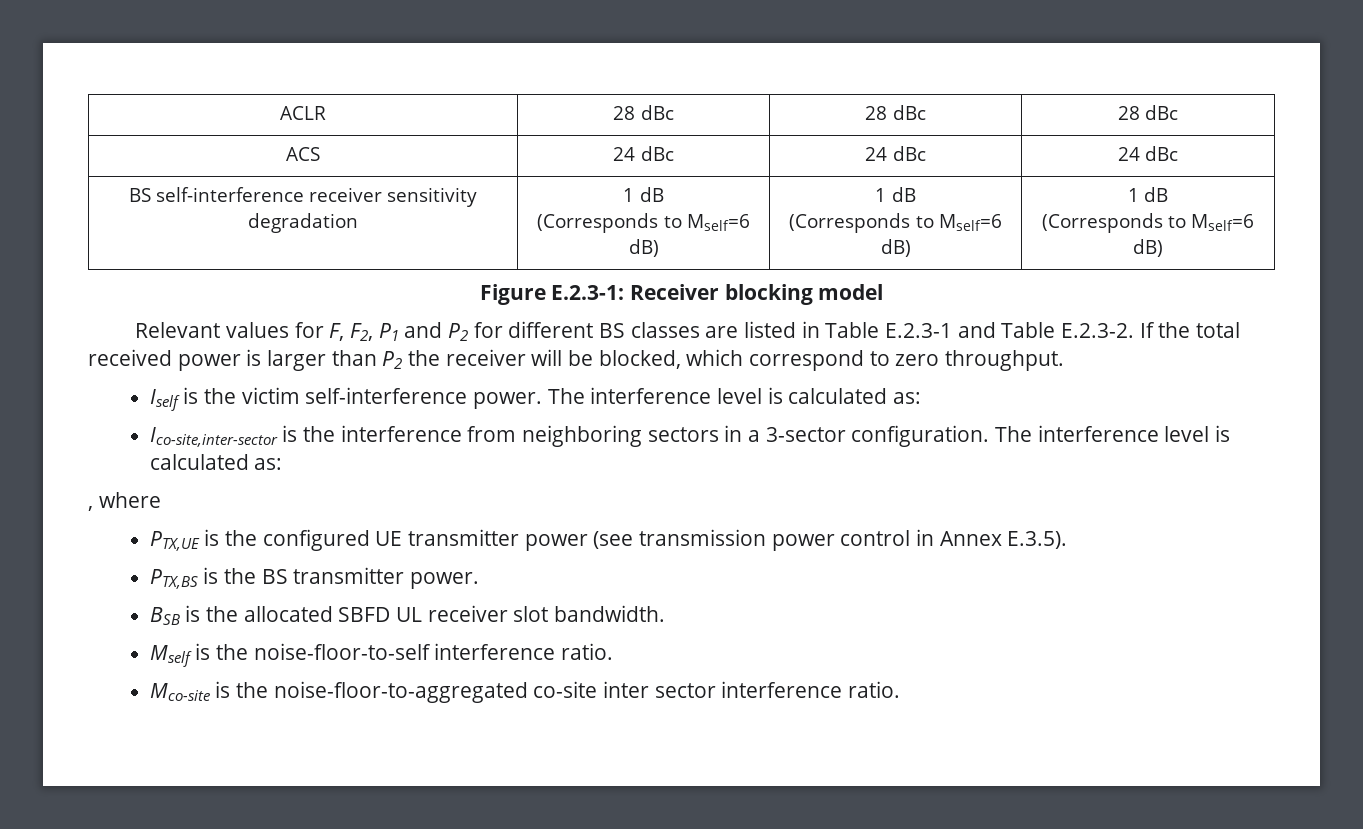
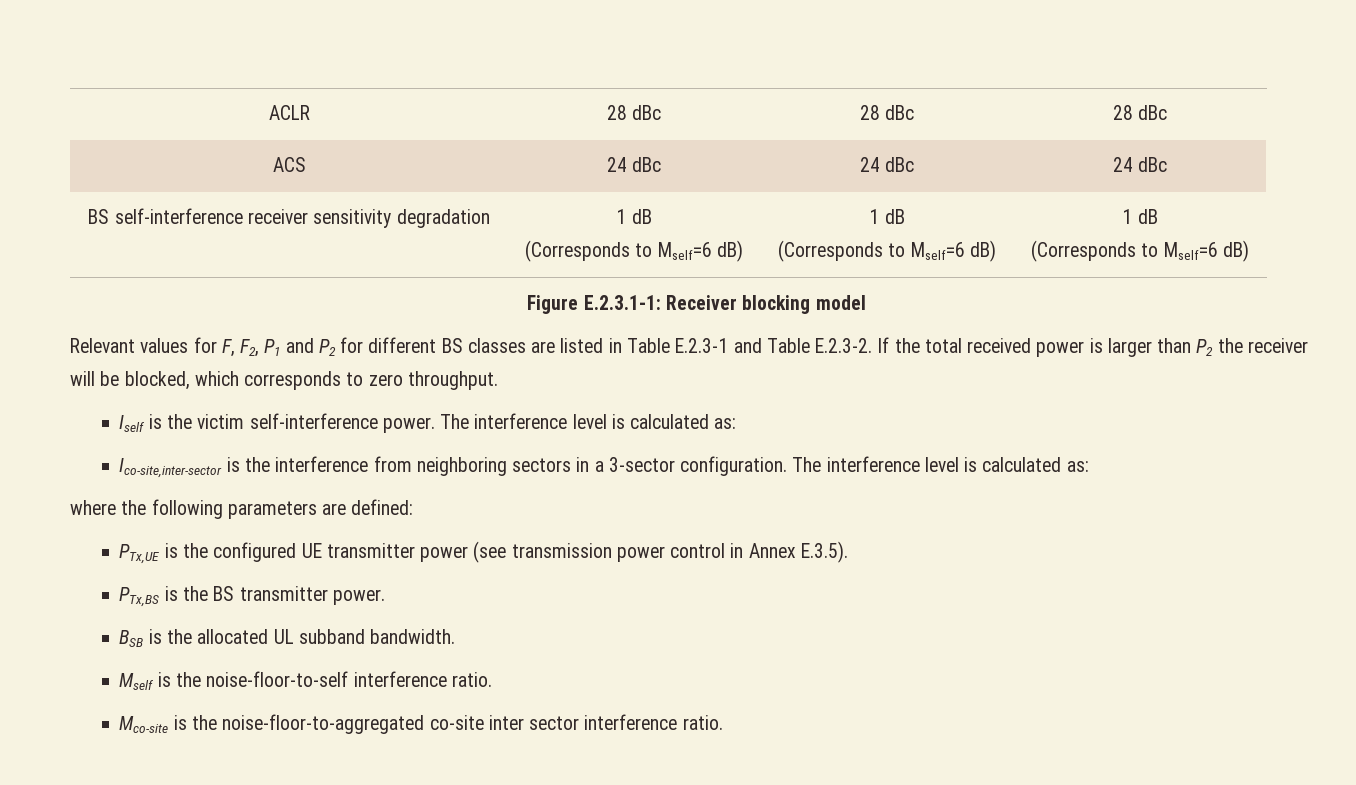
- Figure E.2.3-1: Receiver blocking model
+ Figure E.2.3.1-1: Receiver blocking model
- Relevant values for F, F2, P1 and P2 for different BS classes are listed in Table E.2.3-1 and Table E.2.3-2. If the total received power is larger than P2 the receiver will be blocked, which correspond to zero throughput.
+ Relevant values for F, F2, P1 and P2 for different BS classes are listed in Table E.2.3-1 and Table E.2.3-2. If the total received power is larger than P2 the receiver will be blocked, which corresponds to zero throughput.
- , where
- PTX,UE is the configured UE transmitter power (see transmission power control in Annex E.3.5).
+ where the following parameters are defined:
+ PTx,UE is the configured UE transmitter power (see transmission power control in Annex E.3.5).
- PTX,BS is the BS transmitter power.
+ PTx,BS is the BS transmitter power.
- BSB is the allocated SBFD UL receiver slot bandwidth.
+ BSB is the allocated UL subband bandwidth.

